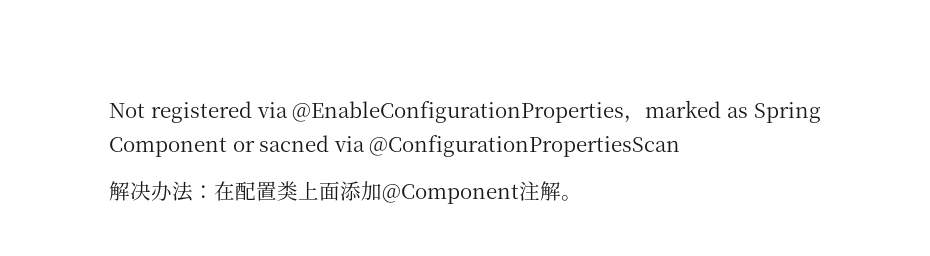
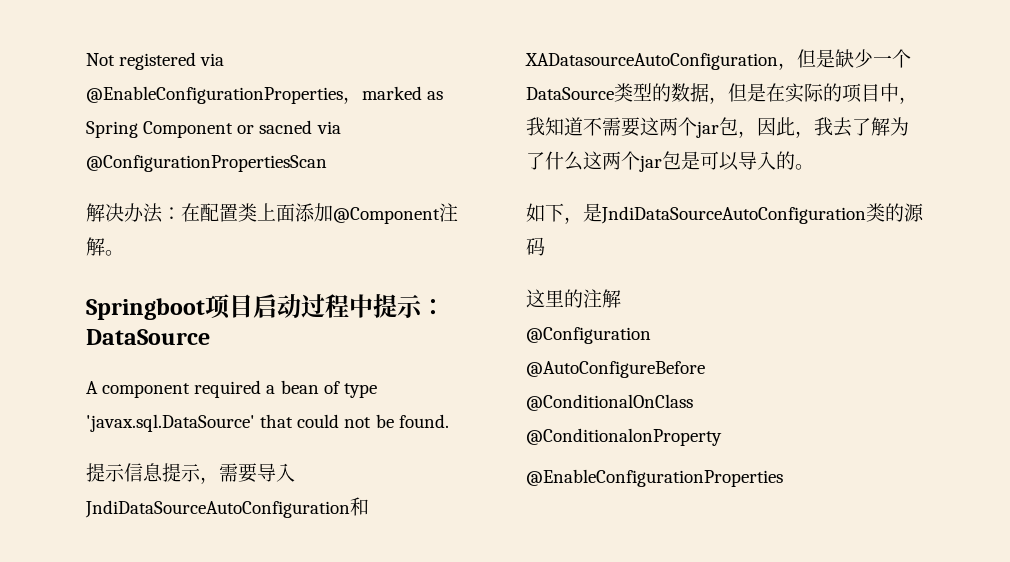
+ Springboot项目启动过程中提示：DataSource
+ A component required a bean of type 'javax.sql.DataSource' that could not be found.
+ 提示信息提示，需要导入JndiDataSourceAutoConfiguration和XADatasourceAutoConfiguration，但是缺少一个DataSource类型的数据，但是在实际的项目中，我知道不需要这两个jar包，因此，我去了解为了什么这两个jar包是可以导入的。
+ 如下，是JndiDataSourceAutoConfiguration类的源码
+ 这里的注解
+ @Configuration
+ @AutoConfigureBefore
+ @ConditionalOnClass
+ @ConditionalonProperty
+ @EnableConfigurationProperties

